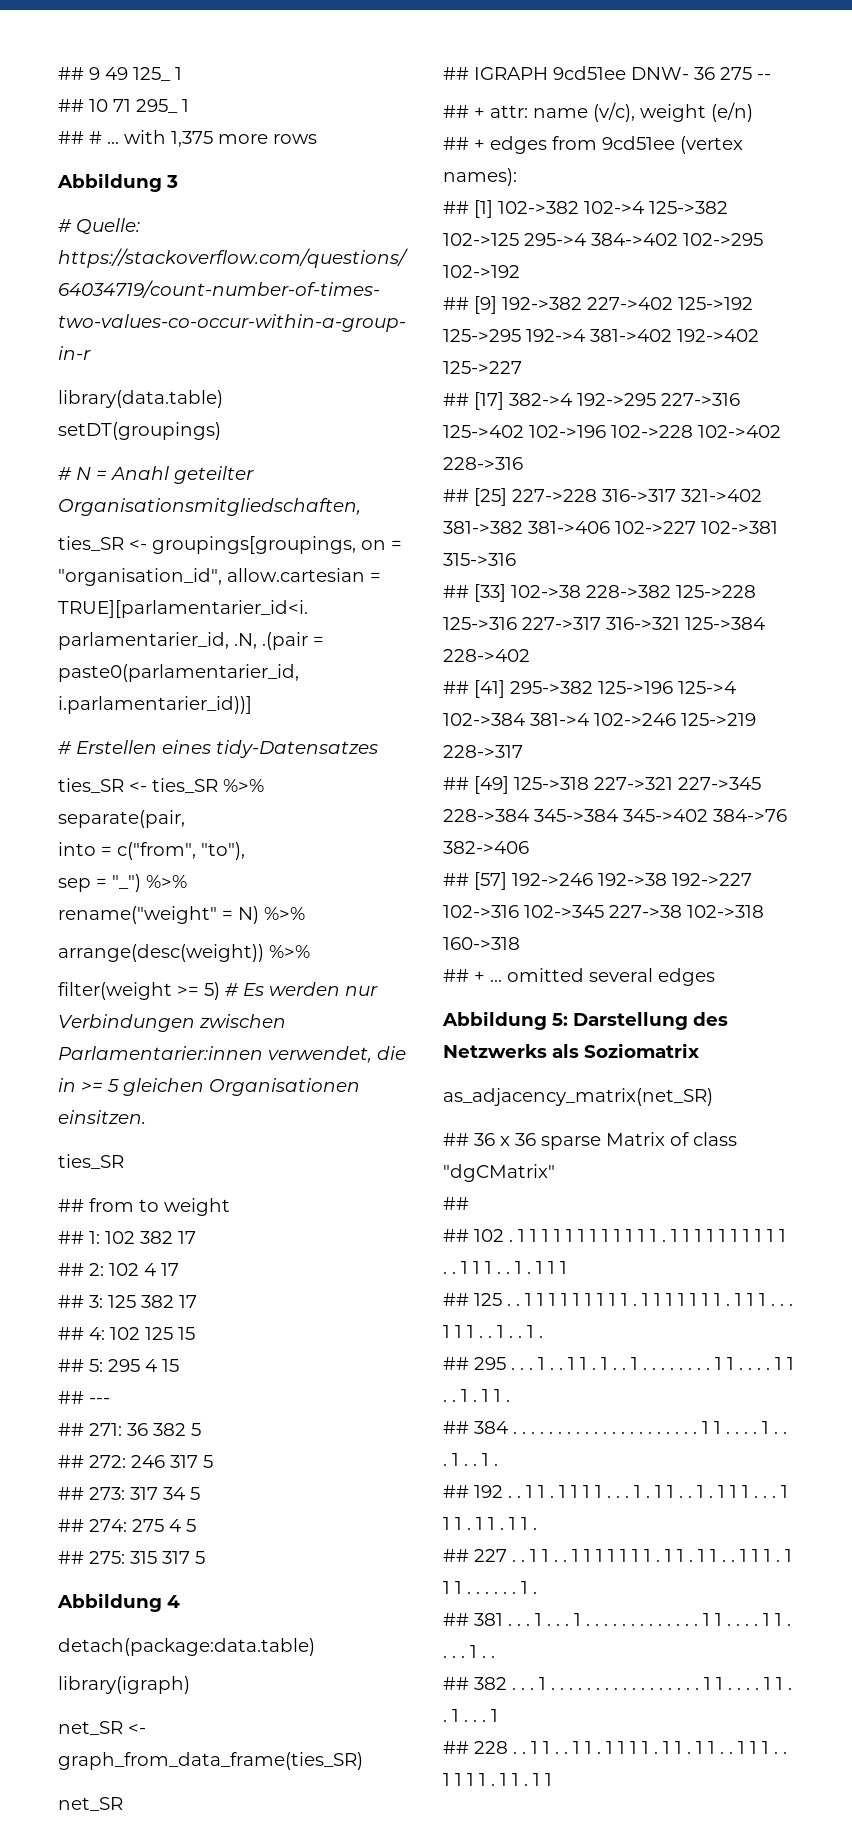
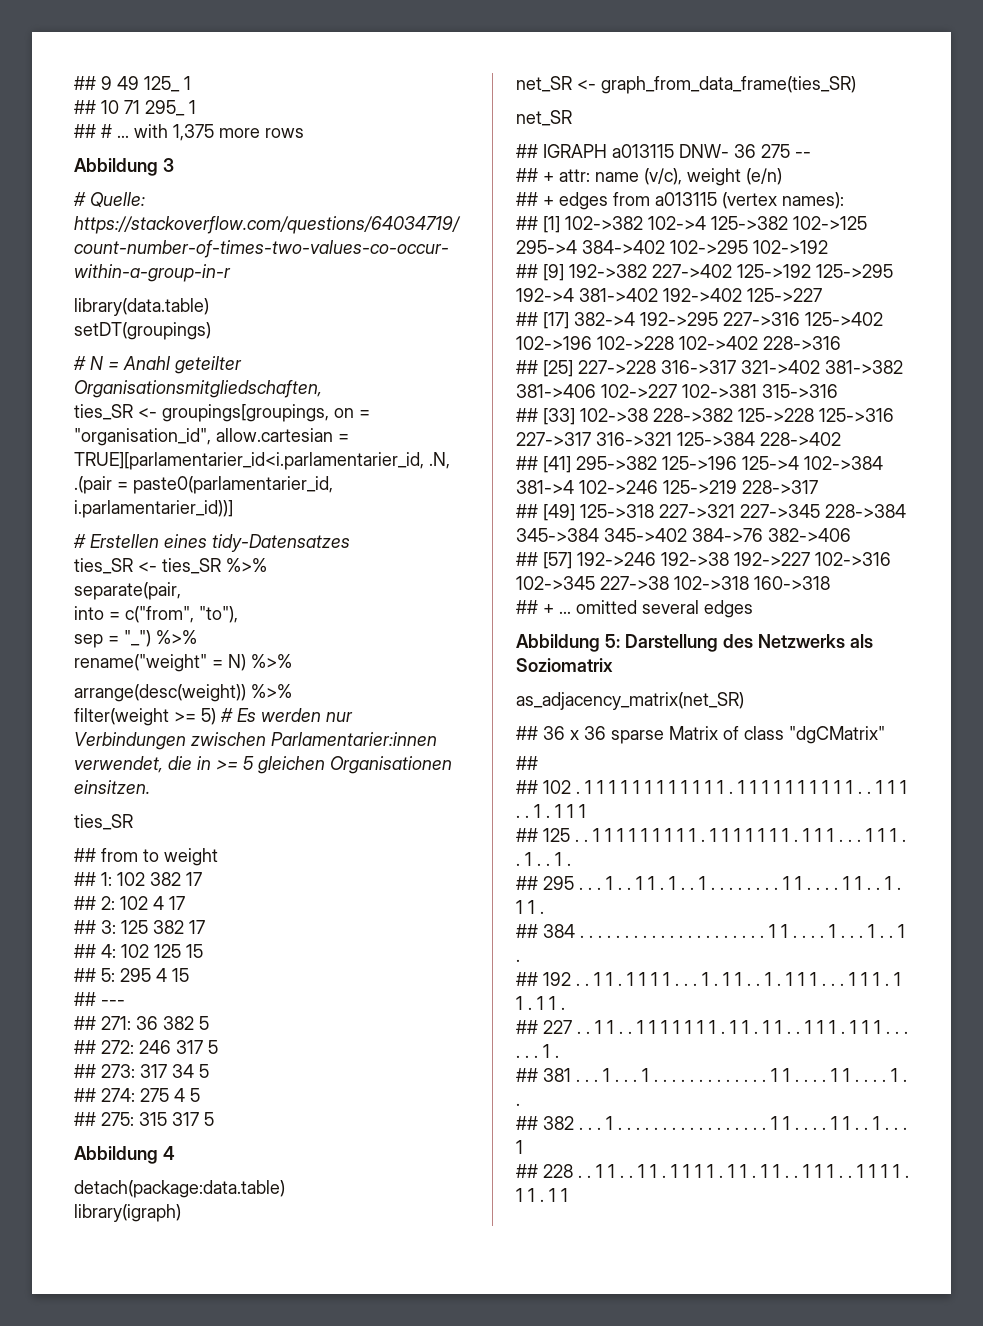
- ## IGRAPH 9cd51ee DNW- 36 275 --
+ ## IGRAPH a013115 DNW- 36 275 --
- ## + edges from 9cd51ee (vertex names):
+ ## + edges from a013115 (vertex names):

